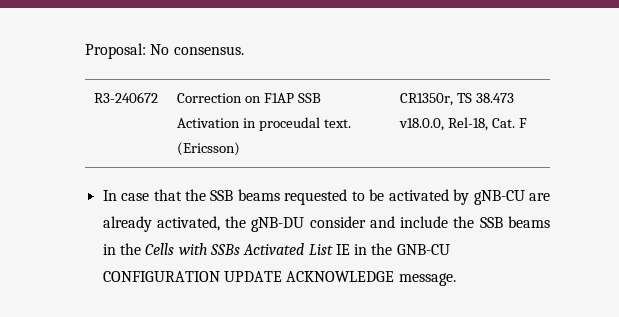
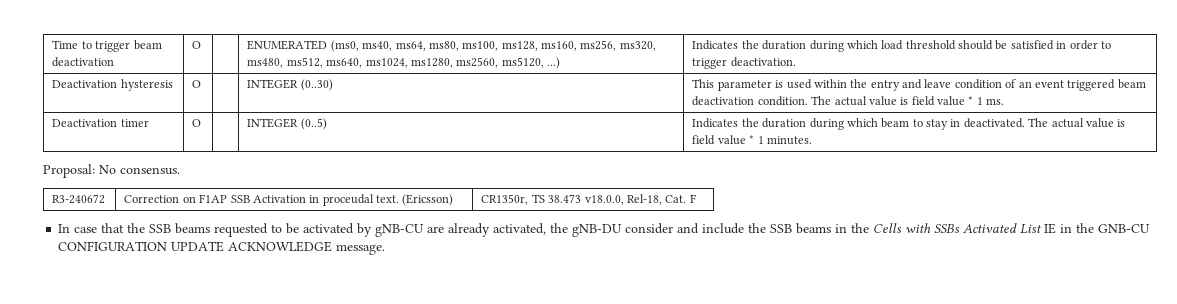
+ Time to trigger beam deactivation | O | | ENUMERATED (ms0, ms40, ms64, ms80, ms100, ms128, ms160, ms256, ms320, ms480, ms512, ms640, ms1024, ms1280, ms2560, ms5120, ...) | Indicates the duration during which load threshold should be satisfied in order to trigger deactivation.
+ Deactivation hysteresis | O | | INTEGER (0..30) | This parameter is used within the entry and leave condition of an event triggered beam deactivation condition. The actual value is field value * 1 ms.
+ Deactivation timer | O | | INTEGER (0..5) | Indicates the duration during which beam to stay in deactivated. The actual value is field value * 1 minutes.

